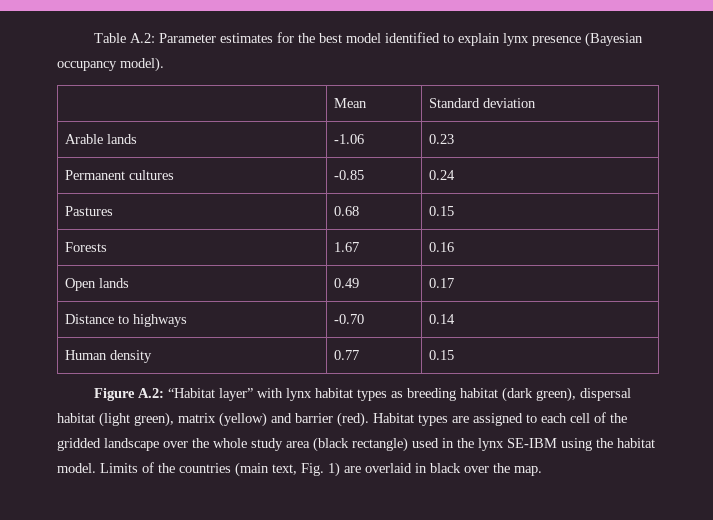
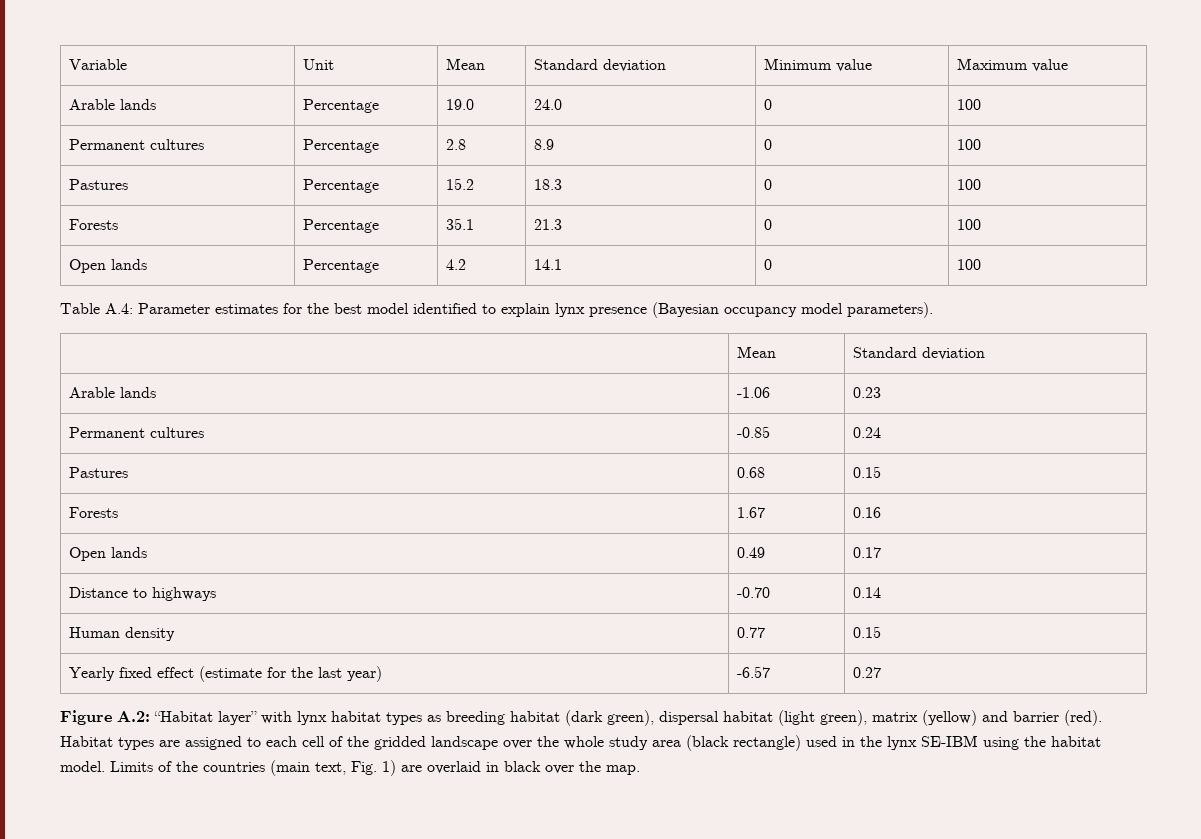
- Table A.2: Parameter estimates for the best model identified to explain lynx presence (Bayesian occupancy model).
+ Variable | Unit | Mean | Standard deviation | Minimum value | Maximum value
+ Arable lands | Percentage | 19.0 | 24.0 | 0 | 100
+ Permanent cultures | Percentage | 2.8 | 8.9 | 0 | 100
+ Pastures | Percentage | 15.2 | 18.3 | 0 | 100
+ Forests | Percentage | 35.1 | 21.3 | 0 | 100
+ Open lands | Percentage | 4.2 | 14.1 | 0 | 100
+ Table A.4: Parameter estimates for the best model identified to explain lynx presence (Bayesian occupancy model parameters).
+ Yearly fixed effect (estimate for the last year) | -6.57 | 0.27

